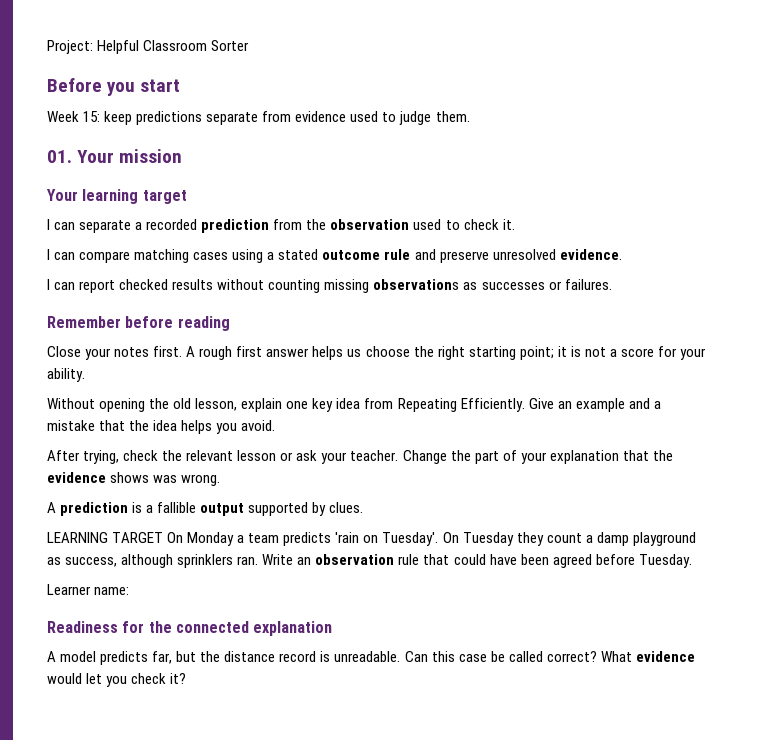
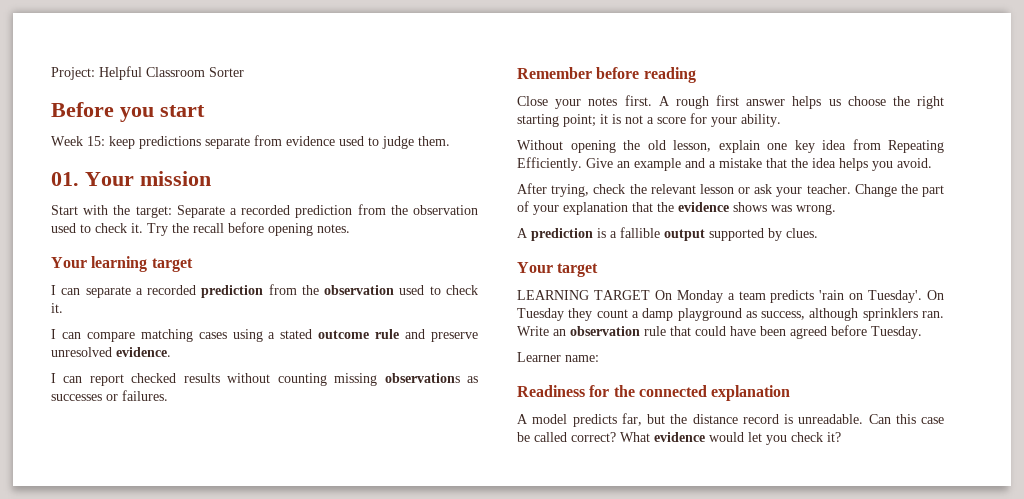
+ Start with the target: Separate a recorded prediction from the observation used to check it. Try the recall before opening notes.
+ Your target

